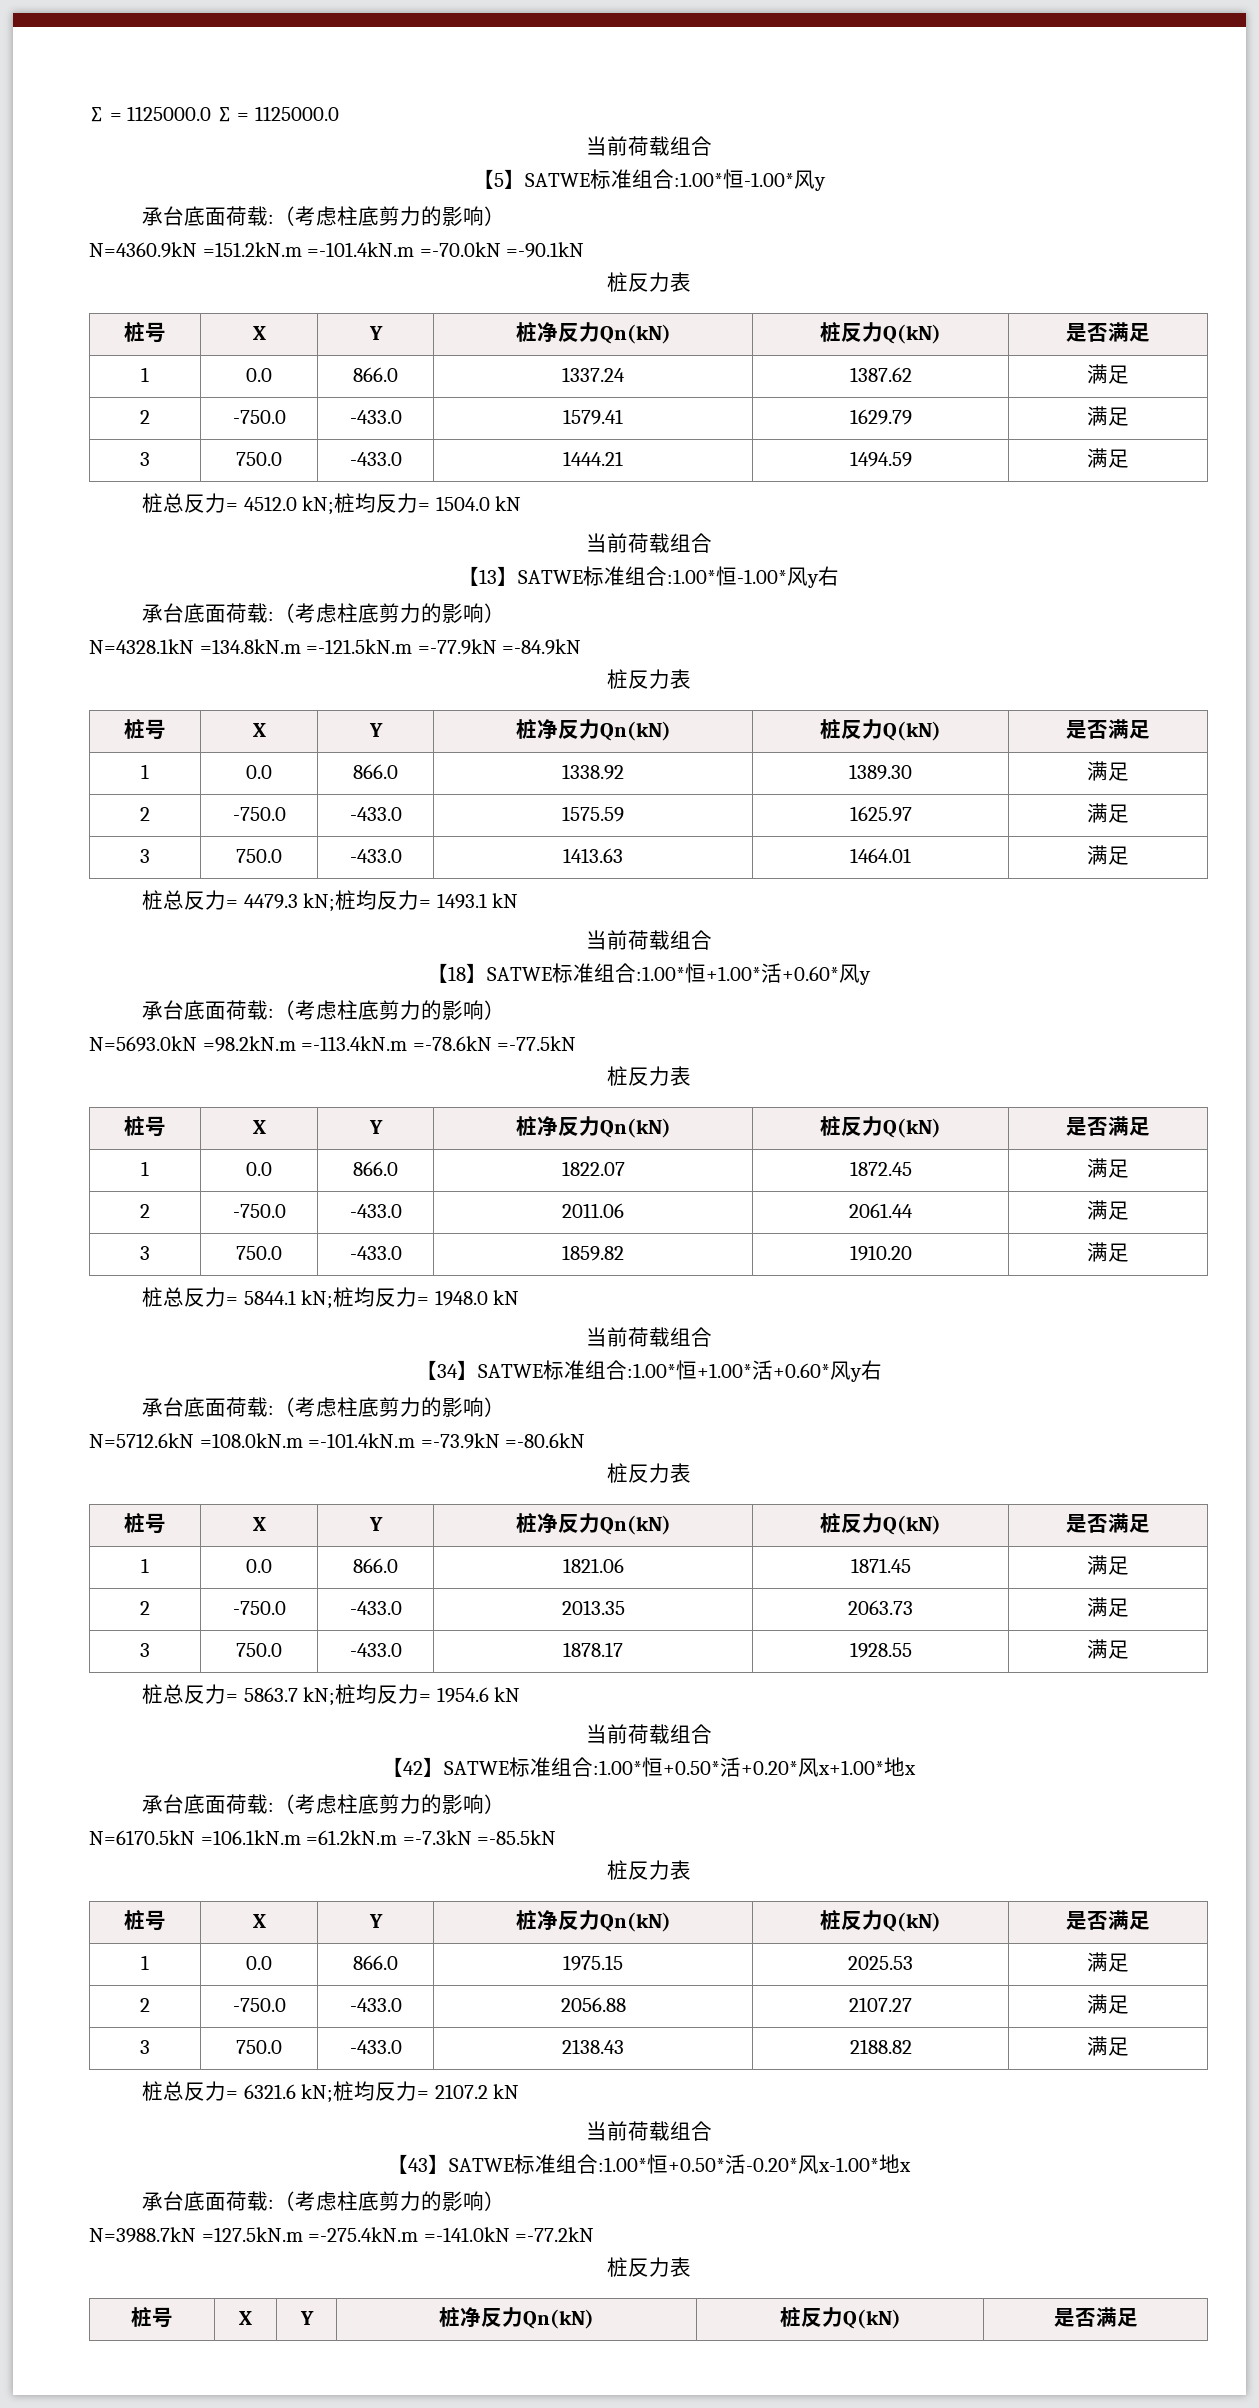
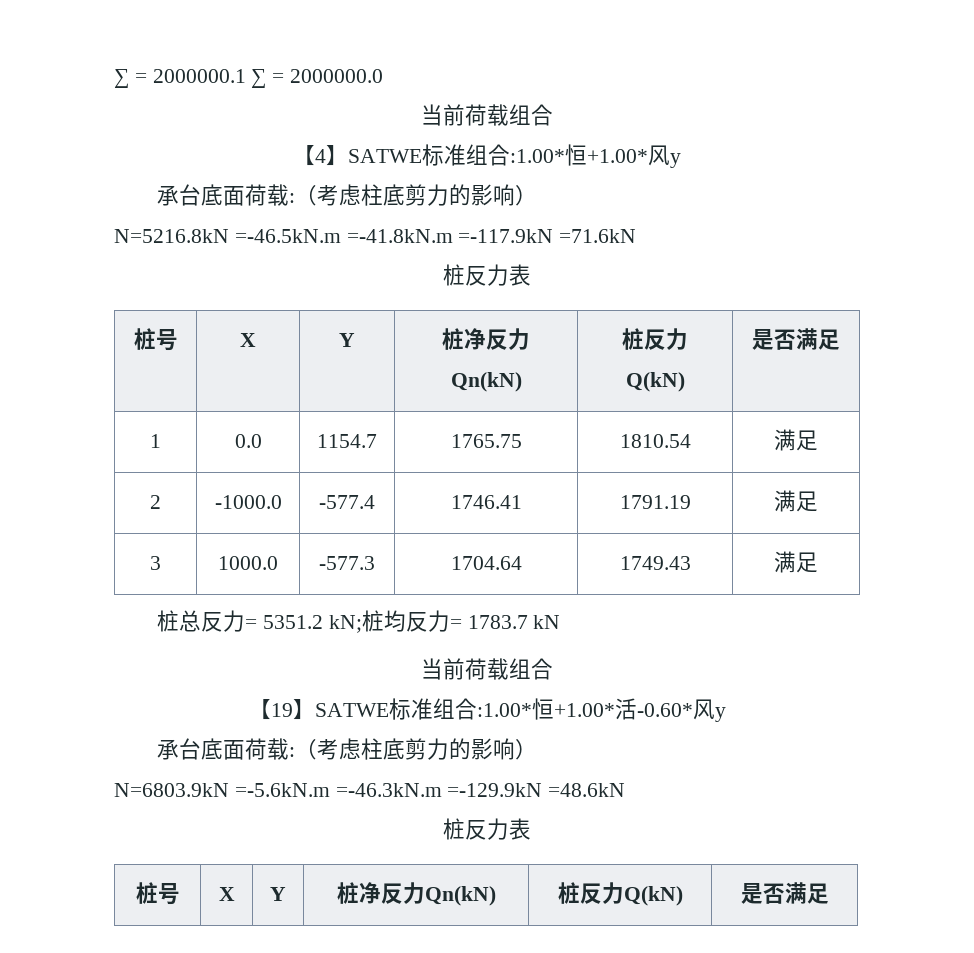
- ∑ = 1125000.0 ∑ = 1125000.0
+ ∑ = 2000000.1 ∑ = 2000000.0
  当前荷载组合
- 【5】SATWE标准组合:1.00*恒-1.00*风y
+ 【4】SATWE标准组合:1.00*恒+1.00*风y
- N=4360.9kN =151.2kN.m =-101.4kN.m =-70.0kN =-90.1kN
+ N=5216.8kN =-46.5kN.m =-41.8kN.m =-117.9kN =71.6kN
- 1 | 0.0 | 866.0 | 1337.24 | 1387.62 | 满足
- 2 | -750.0 | -433.0 | 1579.41 | 1629.79 | 满足
- 3 | 750.0 | -433.0 | 1444.21 | 1494.59 | 满足
- 桩总反力= 4512.0 kN;桩均反力= 1504.0 kN
+ 1 | 0.0 | 1154.7 | 1765.75 | 1810.54 | 满足
+ 2 | -1000.0 | -577.4 | 1746.41 | 1791.19 | 满足
+ 3 | 1000.0 | -577.3 | 1704.64 | 1749.43 | 满足
+ 桩总反力= 5351.2 kN;桩均反力= 1783.7 kN
  当前荷载组合
- 【13】SATWE标准组合:1.00*恒-1.00*风y右
+ 【19】SATWE标准组合:1.00*恒+1.00*活-0.60*风y
- N=4328.1kN =134.8kN.m =-121.5kN.m =-77.9kN =-84.9kN
+ N=6803.9kN =-5.6kN.m =-46.3kN.m =-129.9kN =48.6kN
- 1 | 0.0 | 866.0 | 1338.92 | 1389.30 | 满足
- 2 | -750.0 | -433.0 | 1575.59 | 1625.97 | 满足
- 3 | 750.0 | -433.0 | 1413.63 | 1464.01 | 满足
- 桩总反力= 4479.3 kN;桩均反力= 1493.1 kN
- 当前荷载组合
- 【18】SATWE标准组合:1.00*恒+1.00*活+0.60*风y
- 承台底面荷载:（考虑柱底剪力的影响）
- N=5693.0kN =98.2kN.m =-113.4kN.m =-78.6kN =-77.5kN
- 桩反力表
- 桩号 | X | Y | 桩净反力Qn(kN) | 桩反力Q(kN) | 是否满足
- 1 | 0.0 | 866.0 | 1822.07 | 1872.45 | 满足
- 2 | -750.0 | -433.0 | 2011.06 | 2061.44 | 满足
- 3 | 750.0 | -433.0 | 1859.82 | 1910.20 | 满足
- 桩总反力= 5844.1 kN;桩均反力= 1948.0 kN
- 当前荷载组合
- 【34】SATWE标准组合:1.00*恒+1.00*活+0.60*风y右
- 承台底面荷载:（考虑柱底剪力的影响）
- N=5712.6kN =108.0kN.m =-101.4kN.m =-73.9kN =-80.6kN
- 桩反力表
- 桩号 | X | Y | 桩净反力Qn(kN) | 桩反力Q(kN) | 是否满足
- 1 | 0.0 | 866.0 | 1821.06 | 1871.45 | 满足
- 2 | -750.0 | -433.0 | 2013.35 | 2063.73 | 满足
- 3 | 750.0 | -433.0 | 1878.17 | 1928.55 | 满足
- 桩总反力= 5863.7 kN;桩均反力= 1954.6 kN
- 当前荷载组合
- 【42】SATWE标准组合:1.00*恒+0.50*活+0.20*风x+1.00*地x
- 承台底面荷载:（考虑柱底剪力的影响）
- N=6170.5kN =106.1kN.m =61.2kN.m =-7.3kN =-85.5kN
- 桩反力表
- 桩号 | X | Y | 桩净反力Qn(kN) | 桩反力Q(kN) | 是否满足
- 1 | 0.0 | 866.0 | 1975.15 | 2025.53 | 满足
- 2 | -750.0 | -433.0 | 2056.88 | 2107.27 | 满足
- 3 | 750.0 | -433.0 | 2138.43 | 2188.82 | 满足
- 桩总反力= 6321.6 kN;桩均反力= 2107.2 kN
- 当前荷载组合
- 【43】SATWE标准组合:1.00*恒+0.50*活-0.20*风x-1.00*地x
- 承台底面荷载:（考虑柱底剪力的影响）
- N=3988.7kN =127.5kN.m =-275.4kN.m =-141.0kN =-77.2kN
- 桩反力表
- 桩号 | X | Y | 桩净反力Qn(kN) | 桩反力Q(kN) | 是否满足

